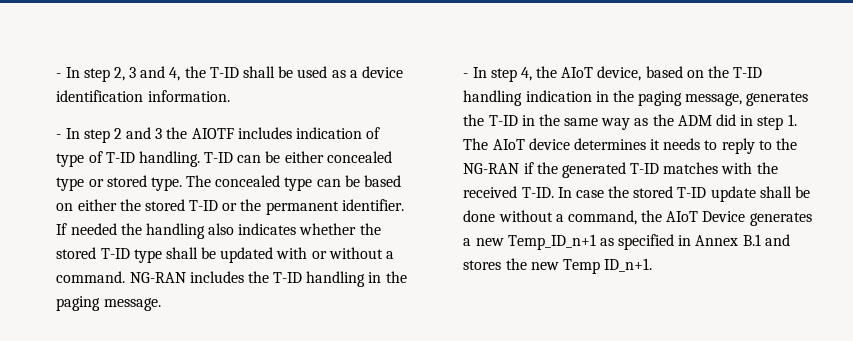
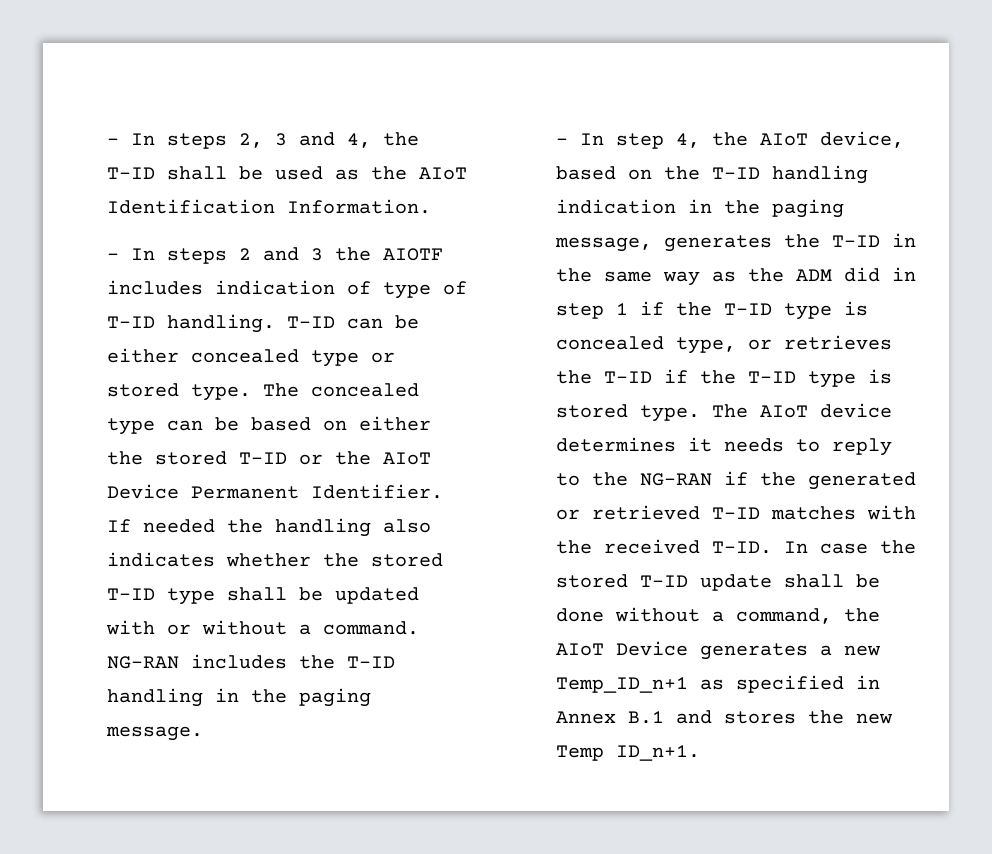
- - In step 2, 3 and 4, the T-ID shall be used as a device identification information.
- - In step 2 and 3 the AIOTF includes indication of type of T-ID handling.
+ - In steps 2, 3 and 4, the T-ID shall be used as the AIoT Identification Information.
+ - In steps 2 and 3 the AIOTF includes indication of type of T-ID handling.
- The concealed type can be based on either the stored T-ID or the permanent identifier.
+ The concealed type can be based on either the stored T-ID or the AIoT Device Permanent Identifier.
- - In step 4, the AIoT device, based on the T-ID handling indication in the paging message, generates the T-ID in the same way as the ADM did in step 1. The AIoT device determines it needs to reply to the NG-RAN if the generated T-ID matches with the received T-ID.
+ - In step 4, the AIoT device, based on the T-ID handling indication in the paging message, generates the T-ID in the same way as the ADM did in step 1 if the T-ID type is concealed type, or retrieves the T-ID if the T-ID type is stored type. The AIoT device determines it needs to reply to the NG-RAN if the generated or retrieved T-ID matches with the received T-ID.

